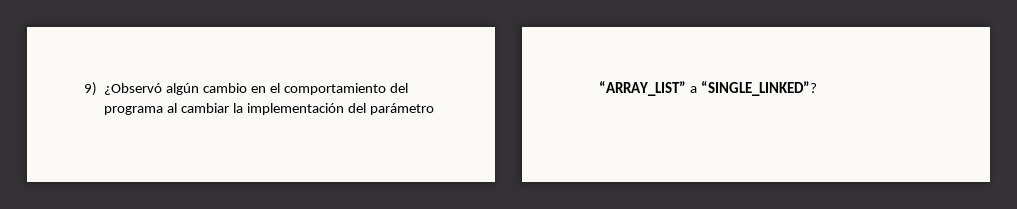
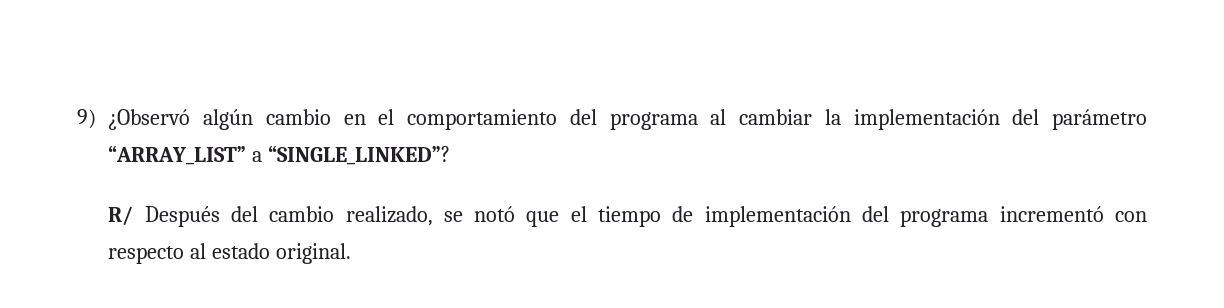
+ R/ Después del cambio realizado, se notó que el tiempo de implementación del programa incrementó con respecto al estado original.

